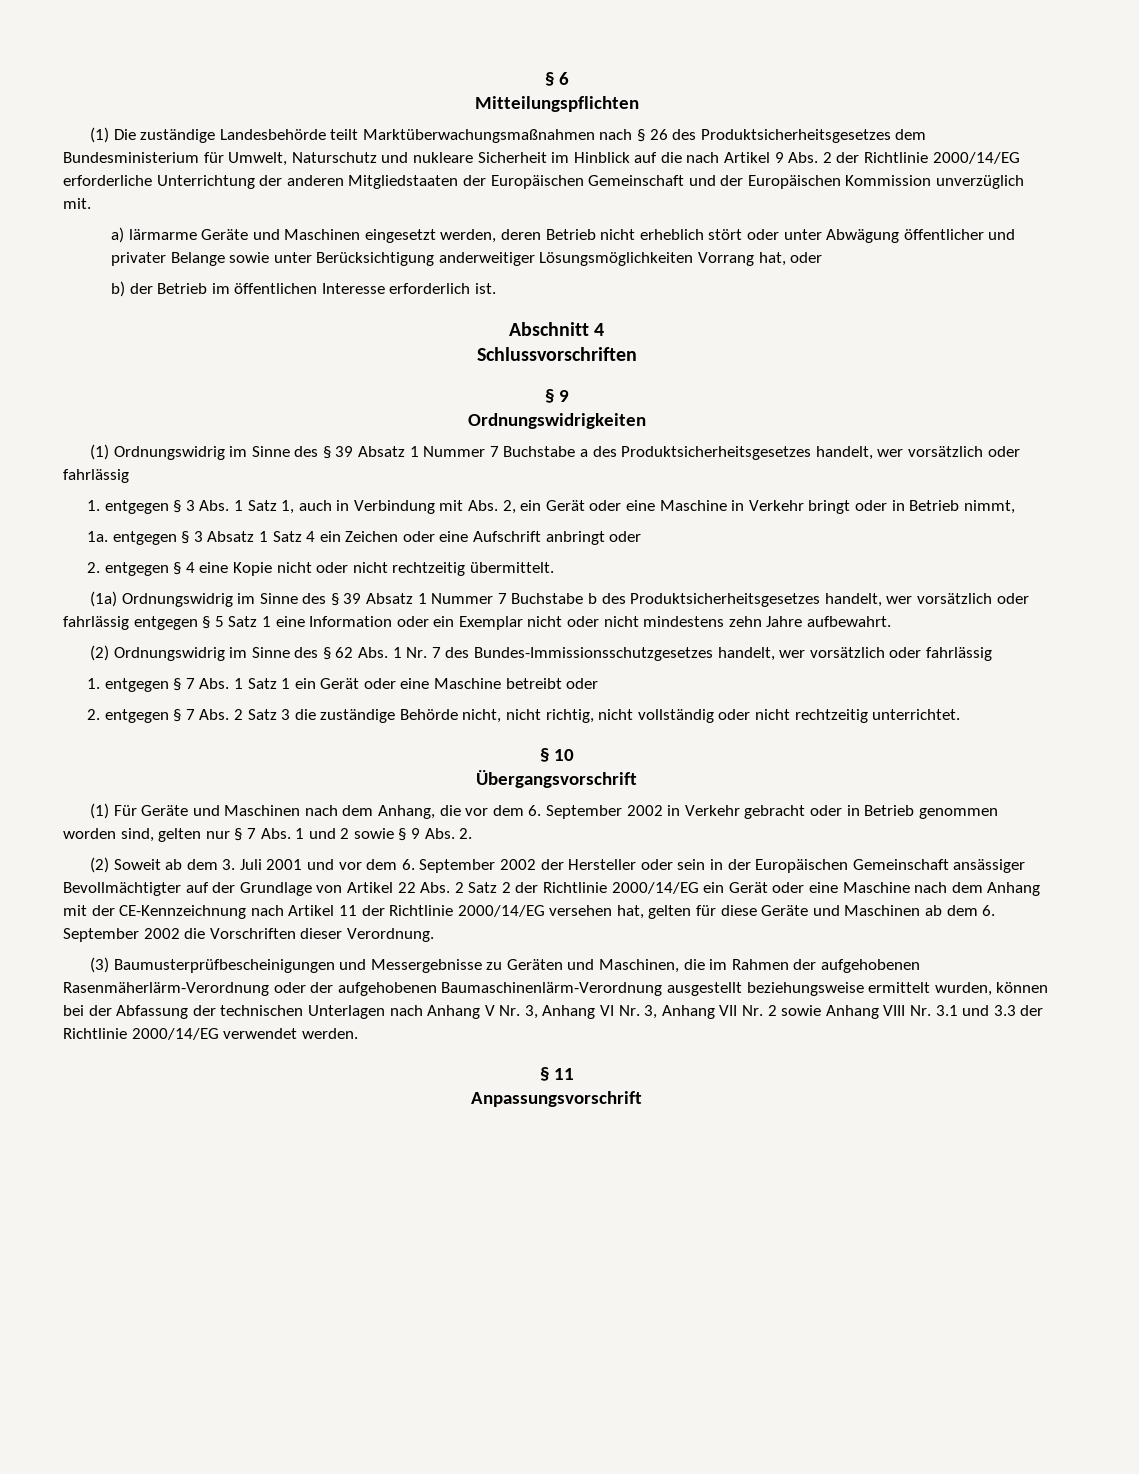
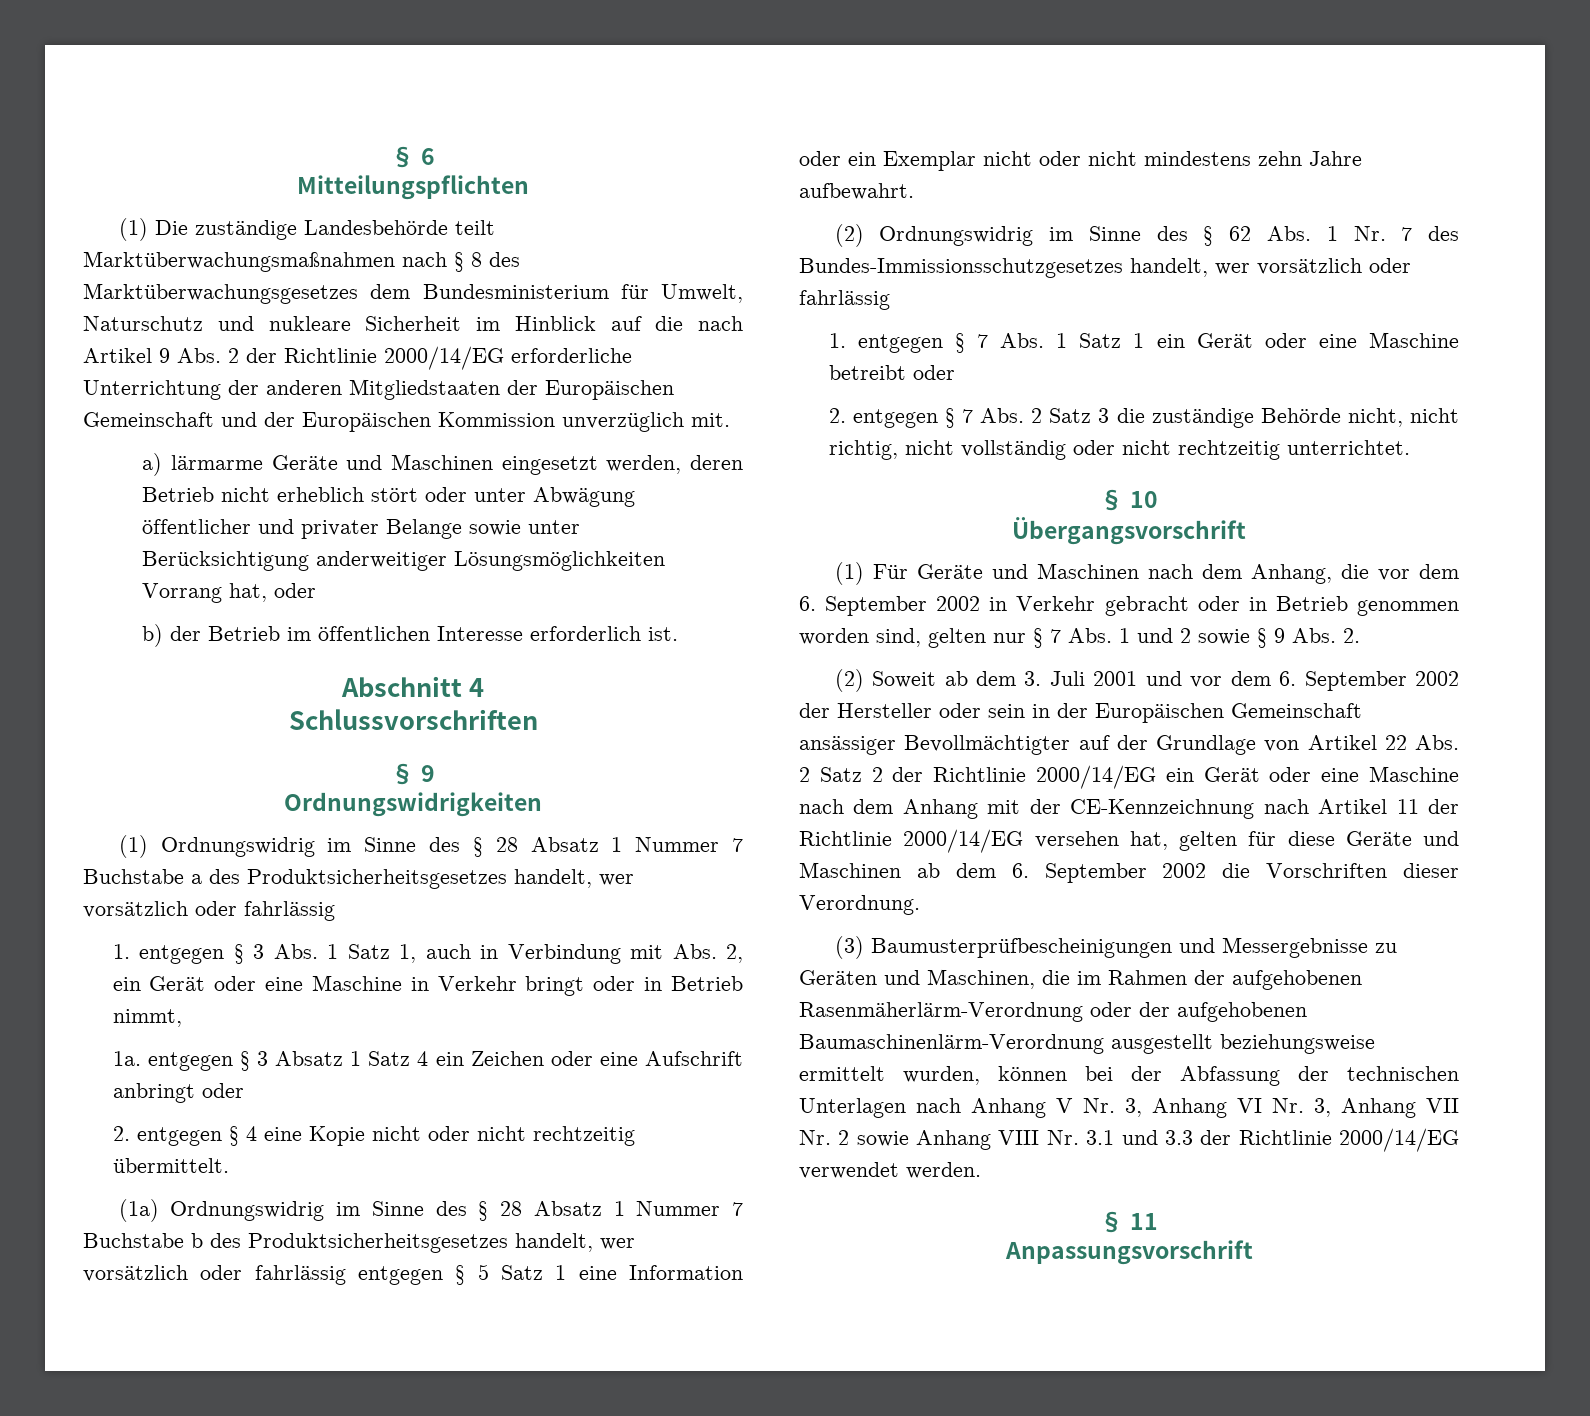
- (1) Die zuständige Landesbehörde teilt Marktüberwachungsmaßnahmen nach § 26 des Produktsicherheitsgesetzes dem Bundesministerium für Umwelt, Naturschutz und nukleare Sicherheit im Hinblick auf die nach Artikel 9 Abs. 2 der Richtlinie 2000/14/EG erforderliche Unterrichtung der anderen Mitgliedstaaten der Europäischen Gemeinschaft und der Europäischen Kommission unverzüglich mit.
+ (1) Die zuständige Landesbehörde teilt Marktüberwachungsmaßnahmen nach § 8 des Marktüberwachungsgesetzes dem Bundesministerium für Umwelt, Naturschutz und nukleare Sicherheit im Hinblick auf die nach Artikel 9 Abs. 2 der Richtlinie 2000/14/EG erforderliche Unterrichtung der anderen Mitgliedstaaten der Europäischen Gemeinschaft und der Europäischen Kommission unverzüglich mit.
- (1) Ordnungswidrig im Sinne des § 39 Absatz 1 Nummer 7 Buchstabe a des Produktsicherheitsgesetzes handelt, wer vorsätzlich oder fahrlässig
+ (1) Ordnungswidrig im Sinne des § 28 Absatz 1 Nummer 7 Buchstabe a des Produktsicherheitsgesetzes handelt, wer vorsätzlich oder fahrlässig
- (1a) Ordnungswidrig im Sinne des § 39 Absatz 1 Nummer 7 Buchstabe b des Produktsicherheitsgesetzes handelt, wer vorsätzlich oder fahrlässig entgegen § 5 Satz 1 eine Information oder ein Exemplar nicht oder nicht mindestens zehn Jahre aufbewahrt.
+ (1a) Ordnungswidrig im Sinne des § 28 Absatz 1 Nummer 7 Buchstabe b des Produktsicherheitsgesetzes handelt, wer vorsätzlich oder fahrlässig entgegen § 5 Satz 1 eine Information oder ein Exemplar nicht oder nicht mindestens zehn Jahre aufbewahrt.

